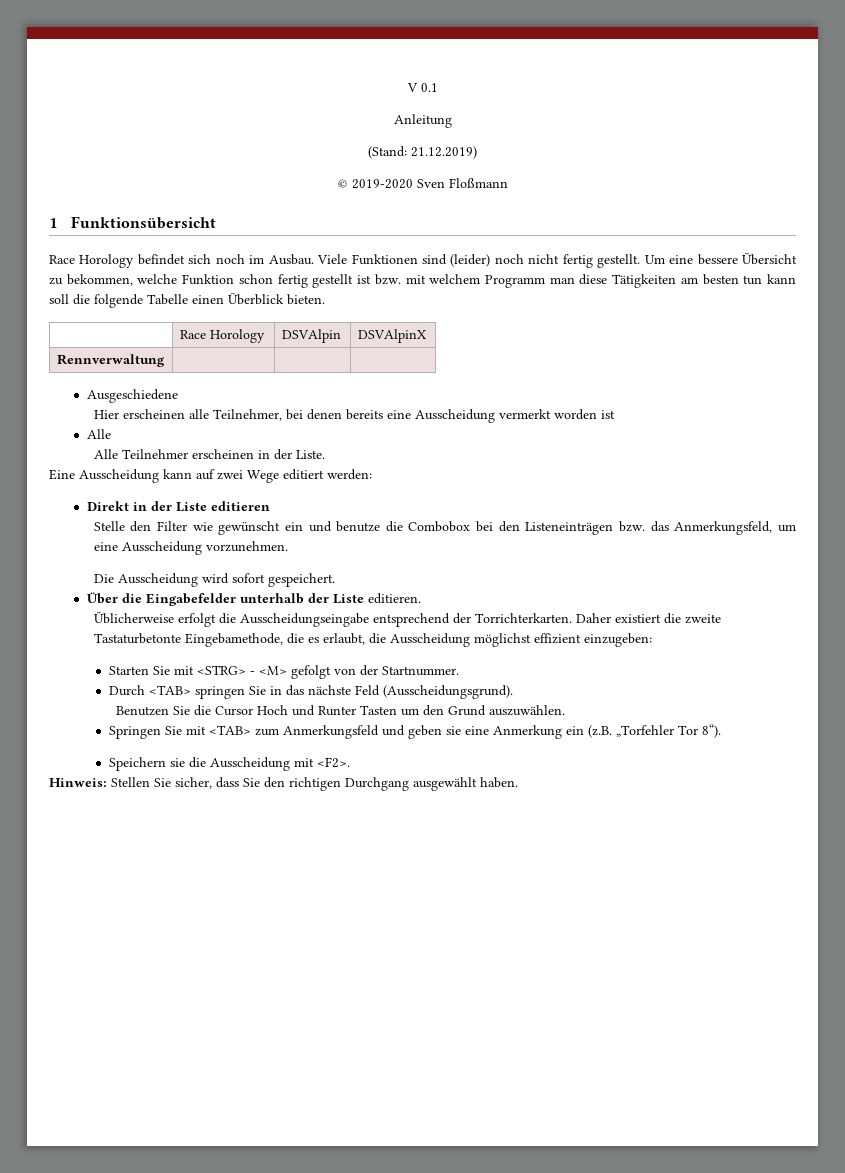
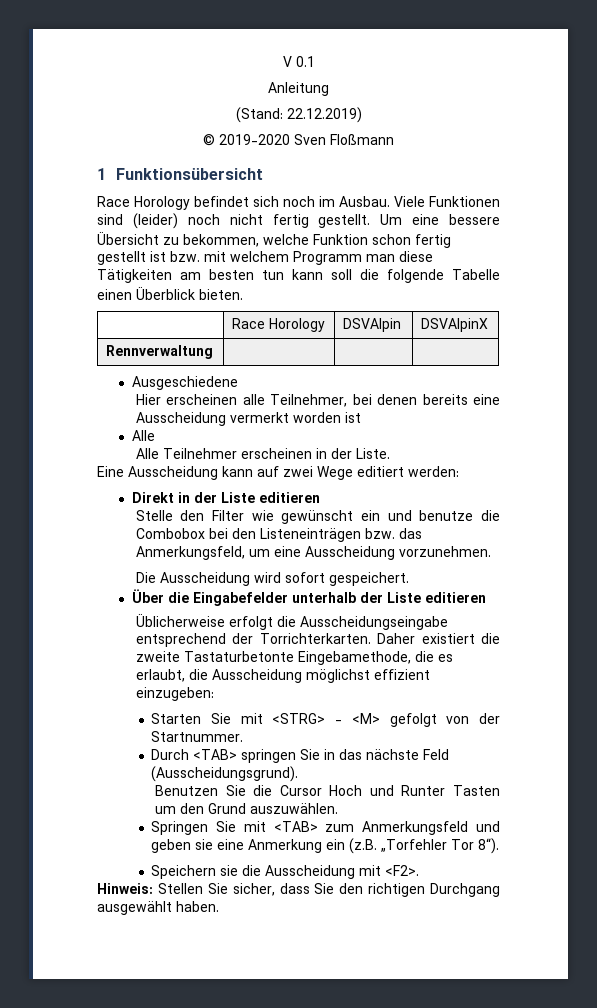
- (Stand: 21.12.2019)
+ (Stand: 22.12.2019)
- Über die Eingabefelder unterhalb der Liste editieren.
+ Über die Eingabefelder unterhalb der Liste editieren

